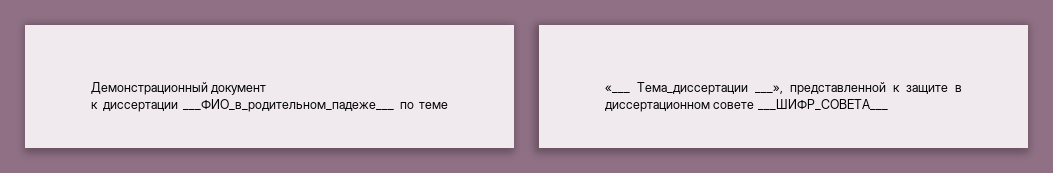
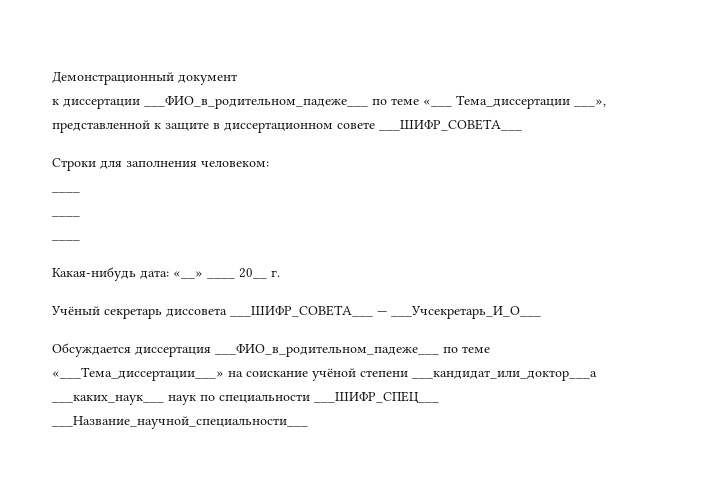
+ Строки для заполнения человеком:
+ ____
+ ____
+ ____
+ Какая-нибудь дата: «__» ____ 20__ г.
+ Учёный секретарь диссовета ___ШИФР_СОВЕТА___ — ___Учсекретарь_И_О___
+ Обсуждается диссертация ___ФИО_в_родительном_падеже___ по теме «___Тема_диссертации___» на соискание учёной степени ___кандидат_или_доктор___а ___каких_наук___ наук по специальности ___ШИФР_СПЕЦ___ ___Название_научной_специальности___

